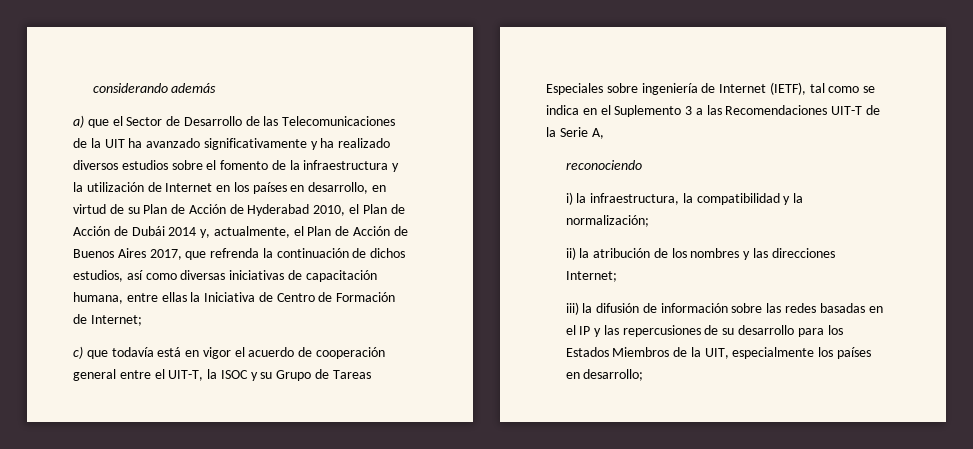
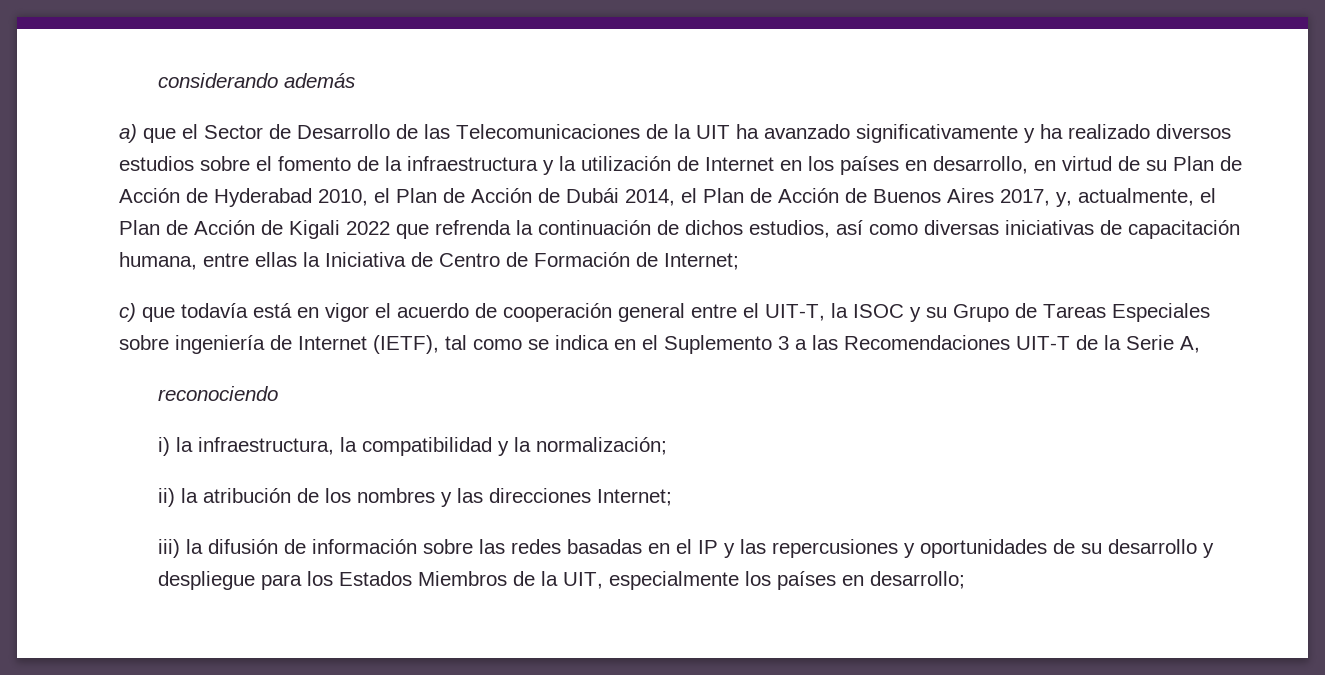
- a) que el Sector de Desarrollo de las Telecomunicaciones de la UIT ha avanzado significativamente y ha realizado diversos estudios sobre el fomento de la infraestructura y la utilización de Internet en los países en desarrollo, en virtud de su Plan de Acción de Hyderabad 2010, el Plan de Acción de Dubái 2014 y, actualmente, el Plan de Acción de Buenos Aires 2017, que refrenda la continuación de dichos estudios, así como diversas iniciativas de capacitación humana, entre ellas la Iniciativa de Centro de Formación de Internet;
+ a) que el Sector de Desarrollo de las Telecomunicaciones de la UIT ha avanzado significativamente y ha realizado diversos estudios sobre el fomento de la infraestructura y la utilización de Internet en los países en desarrollo, en virtud de su Plan de Acción de Hyderabad 2010, el Plan de Acción de Dubái 2014, el Plan de Acción de Buenos Aires 2017, y, actualmente, el Plan de Acción de Kigali 2022 que refrenda la continuación de dichos estudios, así como diversas iniciativas de capacitación humana, entre ellas la Iniciativa de Centro de Formación de Internet;
- iii) la difusión de información sobre las redes basadas en el IP y las repercusiones de su desarrollo para los Estados Miembros de la UIT, especialmente los países en desarrollo;
+ iii) la difusión de información sobre las redes basadas en el IP y las repercusiones y oportunidades de su desarrollo y despliegue para los Estados Miembros de la UIT, especialmente los países en desarrollo;

